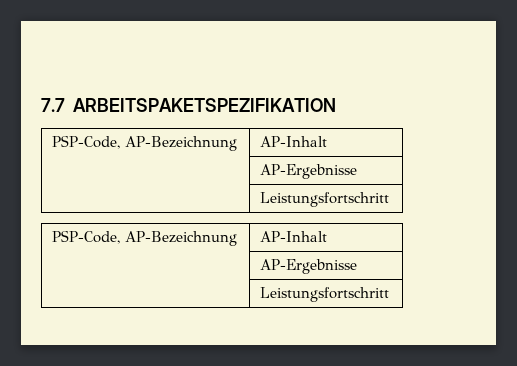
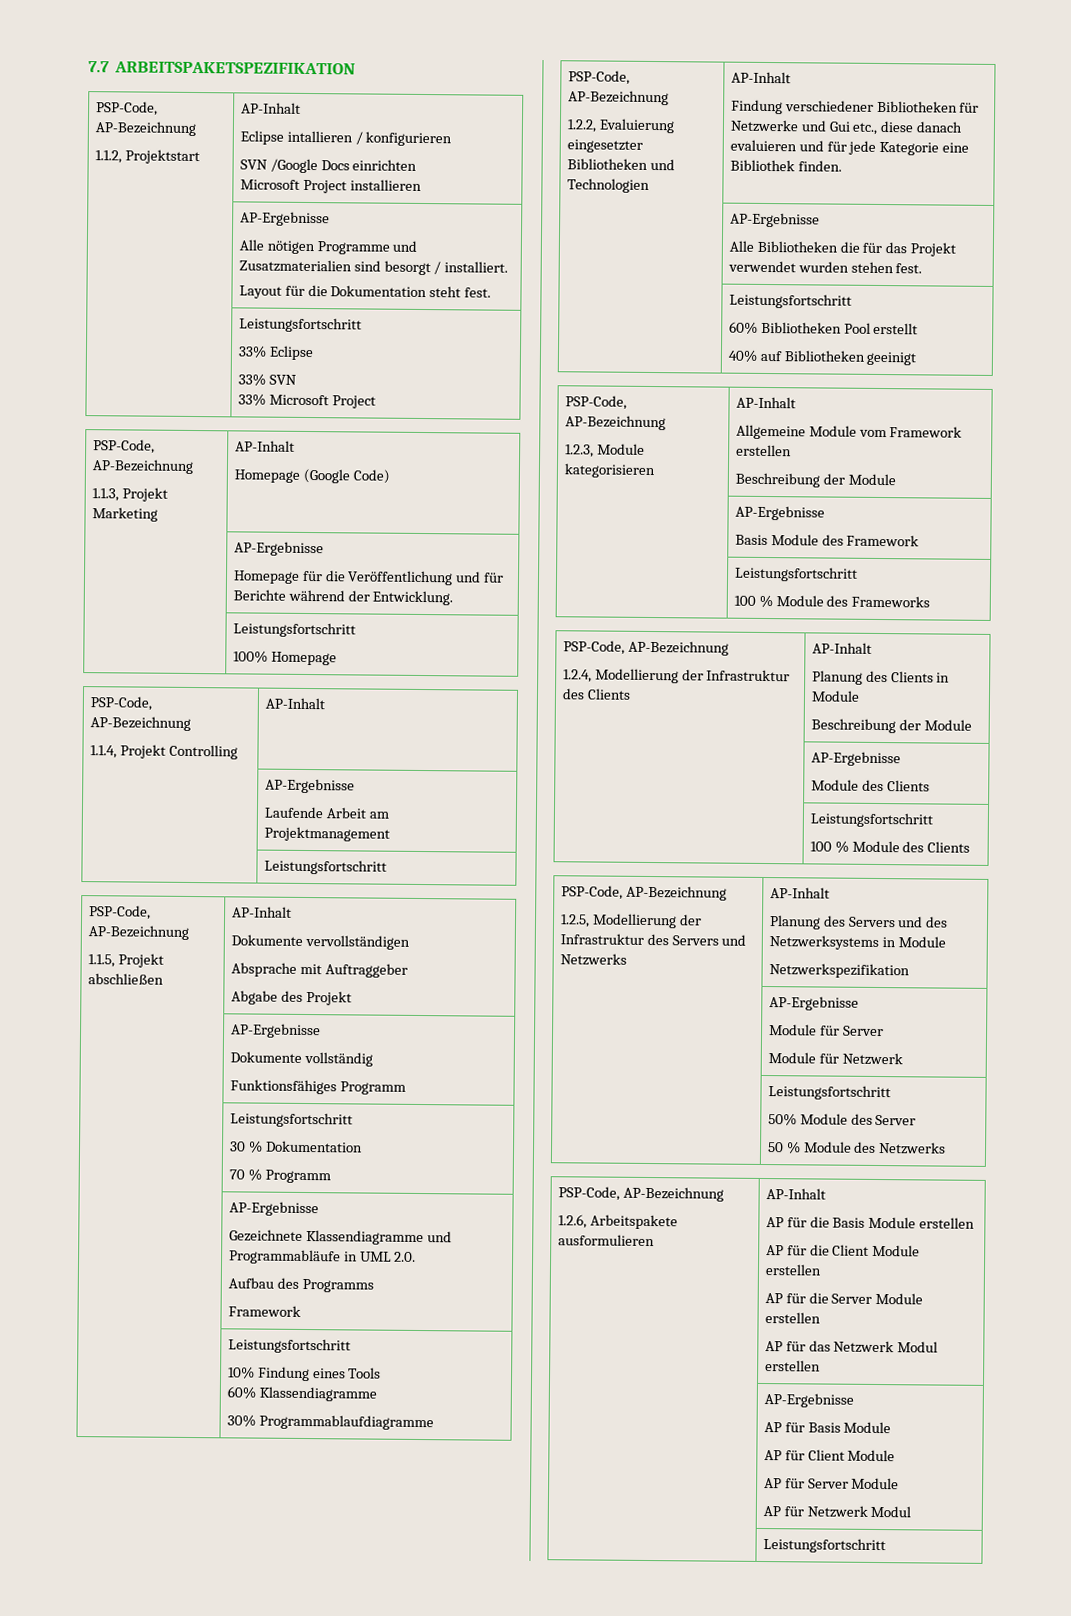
  7.7 ARBEITSPAKETSPEZIFIKATION
- PSP-Code, AP-Bezeichnung | AP-Inhalt
+ PSP-Code, AP-Bezeichnung
+ 1.1.2, Projektstart | AP-Inhalt
+ Eclipse intallieren / konfigurieren
+ SVN /Google Docs einrichten
+ Microsoft Project installieren
  | AP-Ergebnisse
+ Alle nötigen Programme und Zusatzmaterialien sind besorgt / installiert.
+ Layout für die Dokumentation steht fest.
  | Leistungsfortschritt
- PSP-Code, AP-Bezeichnung | AP-Inhalt
+ 33% Eclipse
+ 33% SVN
+ 33% Microsoft Project
+ PSP-Code, AP-Bezeichnung
+ 1.1.3, Projekt Marketing | AP-Inhalt
+ Homepage (Google Code)
  | AP-Ergebnisse
+ Homepage für die Veröffentlichung und für Berichte während der Entwicklung.
+ | Leistungsfortschritt
+ 100% Homepage
+ PSP-Code, AP-Bezeichnung
+ 1.1.4, Projekt Controlling | AP-Inhalt
+ | AP-Ergebnisse
+ Laufende Arbeit am Projektmanagement
+ | Leistungsfortschritt
+ PSP-Code, AP-Bezeichnung
+ 1.1.5, Projekt abschließen | AP-Inhalt
+ Dokumente vervollständigen
+ Absprache mit Auftraggeber
+ Abgabe des Projekt
+ | AP-Ergebnisse
+ Dokumente vollständig
+ Funktionsfähiges Programm
+ | Leistungsfortschritt
+ 30 % Dokumentation
+ 70 % Programm
+ | AP-Ergebnisse
+ Gezeichnete Klassendiagramme und Programmabläufe in UML 2.0.
+ Aufbau des Programms
+ Framework
+ | Leistungsfortschritt
+ 10% Findung eines Tools
+ 60% Klassendiagramme
+ 30% Programmablaufdiagramme
+ PSP-Code, AP-Bezeichnung
+ 1.2.2, Evaluierung eingesetzter Bibliotheken und Technologien | AP-Inhalt
+ Findung verschiedener Bibliotheken für Netzwerke und Gui etc., diese danach evaluieren und für jede Kategorie eine Bibliothek finden.
+ | AP-Ergebnisse
+ Alle Bibliotheken die für das Projekt verwendet wurden stehen fest.
+ | Leistungsfortschritt
+ 60% Bibliotheken Pool erstellt
+ 40% auf Bibliotheken geeinigt
+ PSP-Code, AP-Bezeichnung
+ 1.2.3, Module kategorisieren | AP-Inhalt
+ Allgemeine Module vom Framework erstellen
+ Beschreibung der Module
+ | AP-Ergebnisse
+ Basis Module des Framework
+ | Leistungsfortschritt
+ 100 % Module des Frameworks
+ PSP-Code, AP-Bezeichnung
+ 1.2.4, Modellierung der Infrastruktur des Clients | AP-Inhalt
+ Planung des Clients in Module
+ Beschreibung der Module
+ | AP-Ergebnisse
+ Module des Clients
+ | Leistungsfortschritt
+ 100 % Module des Clients
+ PSP-Code, AP-Bezeichnung
+ 1.2.5, Modellierung der Infrastruktur des Servers und Netzwerks | AP-Inhalt
+ Planung des Servers und des Netzwerksystems in Module
+ Netzwerkspezifikation
+ | AP-Ergebnisse
+ Module für Server
+ Module für Netzwerk
+ | Leistungsfortschritt
+ 50% Module des Server
+ 50 % Module des Netzwerks
+ PSP-Code, AP-Bezeichnung
+ 1.2.6, Arbeitspakete ausformulieren | AP-Inhalt
+ AP für die Basis Module erstellen
+ AP für die Client Module erstellen
+ AP für die Server Module erstellen
+ AP für das Netzwerk Modul erstellen
+ | AP-Ergebnisse
+ AP für Basis Module
+ AP für Client Module
+ AP für Server Module
+ AP für Netzwerk Modul

